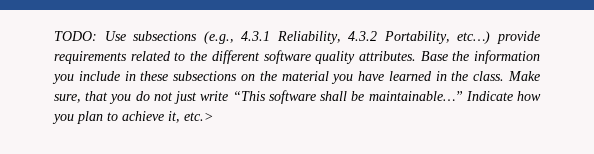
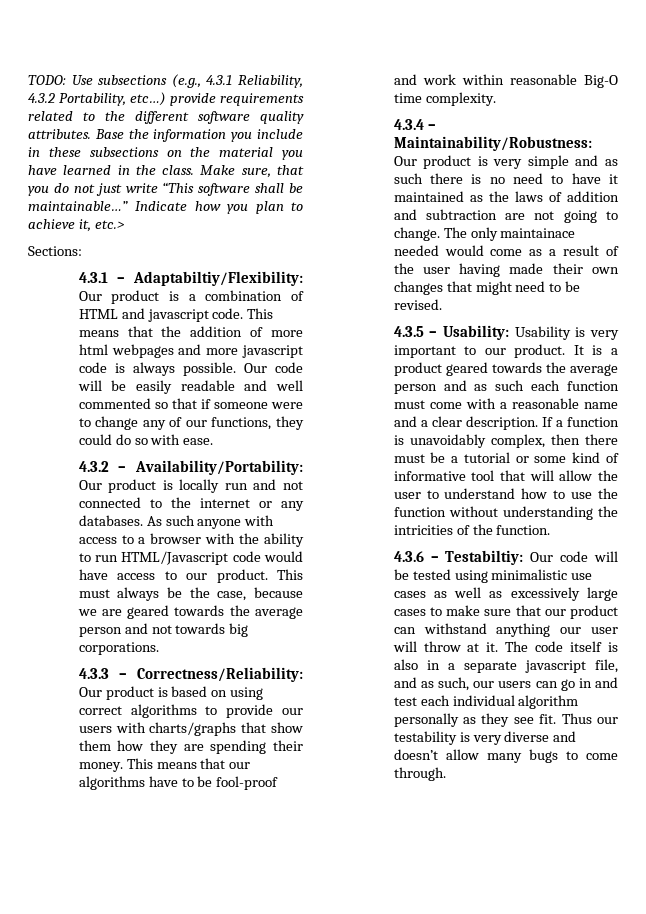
+ Sections:
+ 4.3.1 – Adaptabiltiy/Flexibility: Our product is a combination of HTML and javascript code. This means that the addition of more html webpages and more javascript code is always possible. Our code will be easily readable and well commented so that if someone were to change any of our functions, they could do so with ease.
+ 4.3.2 – Availability/Portability: Our product is locally run and not connected to the internet or any databases. As such anyone with access to a browser with the ability to run HTML/Javascript code would have access to our product. This must always be the case, because we are geared towards the average person and not towards big corporations.
+ 4.3.3 – Correctness/Reliability: Our product is based on using correct algorithms to provide our users with charts/graphs that show them how they are spending their money. This means that our algorithms have to be fool-proof and work within reasonable Big-O time complexity.
+ 4.3.4 – Maintainability/Robustness: Our product is very simple and as such there is no need to have it maintained as the laws of addition and subtraction are not going to change. The only maintainace needed would come as a result of the user having made their own changes that might need to be revised.
+ 4.3.5 – Usability: Usability is very important to our product. It is a product geared towards the average person and as such each function must come with a reasonable name and a clear description. If a function is unavoidably complex, then there must be a tutorial or some kind of informative tool that will allow the user to understand how to use the function without understanding the intricities of the function.
+ 4.3.6 – Testabiltiy: Our code will be tested using minimalistic use cases as well as excessively large cases to make sure that our product can withstand anything our user will throw at it. The code itself is also in a separate javascript file, and as such, our users can go in and test each individual algorithm personally as they see fit. Thus our testability is very diverse and doesn’t allow many bugs to come through.

